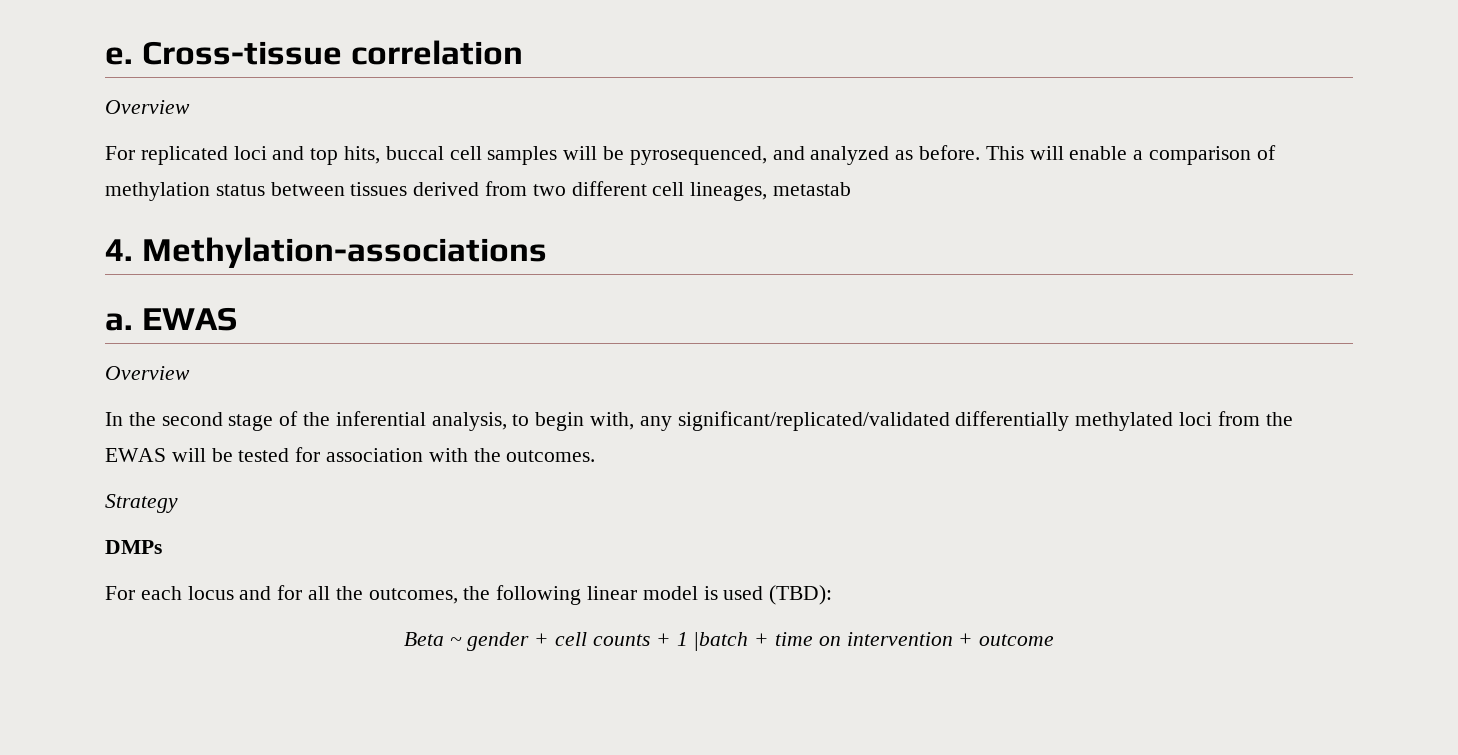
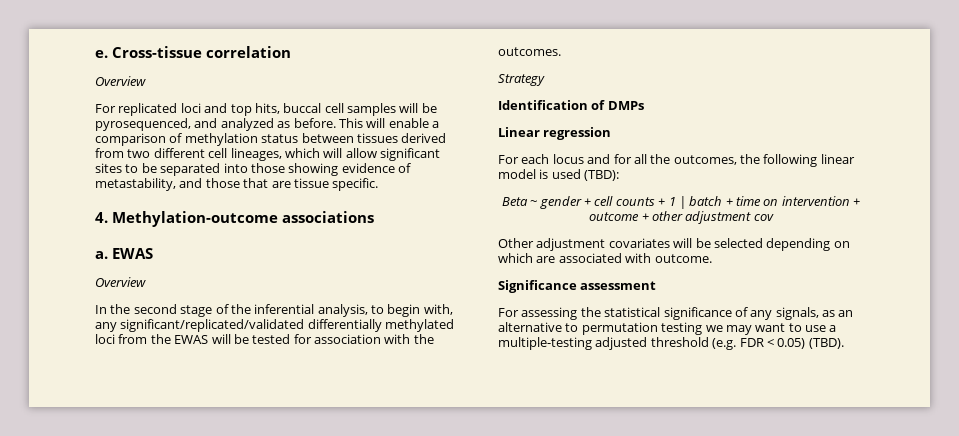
- This will enable a comparison of methylation status between tissues derived from two different cell lineages, metastab
+ This will enable a comparison of methylation status between tissues derived from two different cell lineages, which will allow significant sites to be separated into those showing evidence of metastability, and those that are tissue specific.
- 4. Methylation-associations
+ 4. Methylation-outcome associations
- DMPs
+ Identification of DMPs
+ Linear regression
- Beta ~ gender + cell counts + 1 |batch + time on intervention + outcome
+ Beta ~ gender + cell counts + 1 | batch + time on intervention + outcome + other adjustment cov
+ Other adjustment covariates will be selected depending on which are associated with outcome.
+ Significance assessment
+ For assessing the statistical significance of any signals, as an alternative to permutation testing we may want to use a multiple-testing adjusted threshold (e.g. FDR < 0.05) (TBD).

